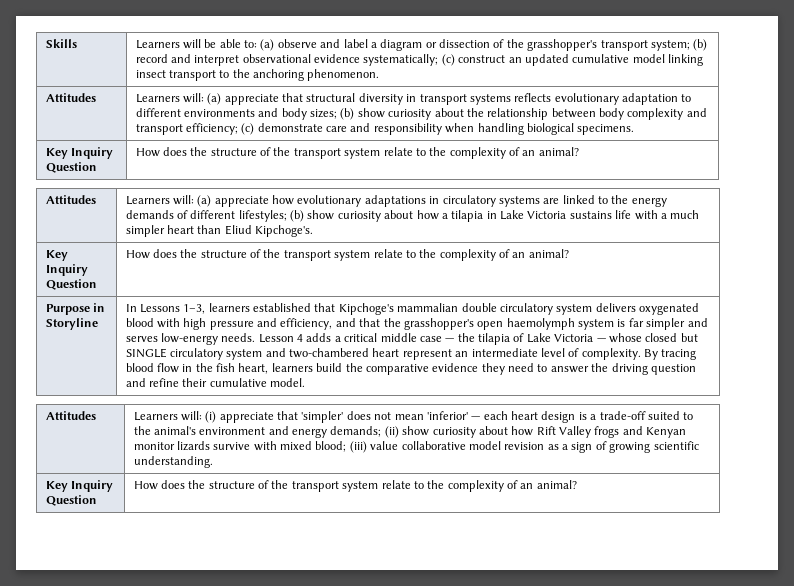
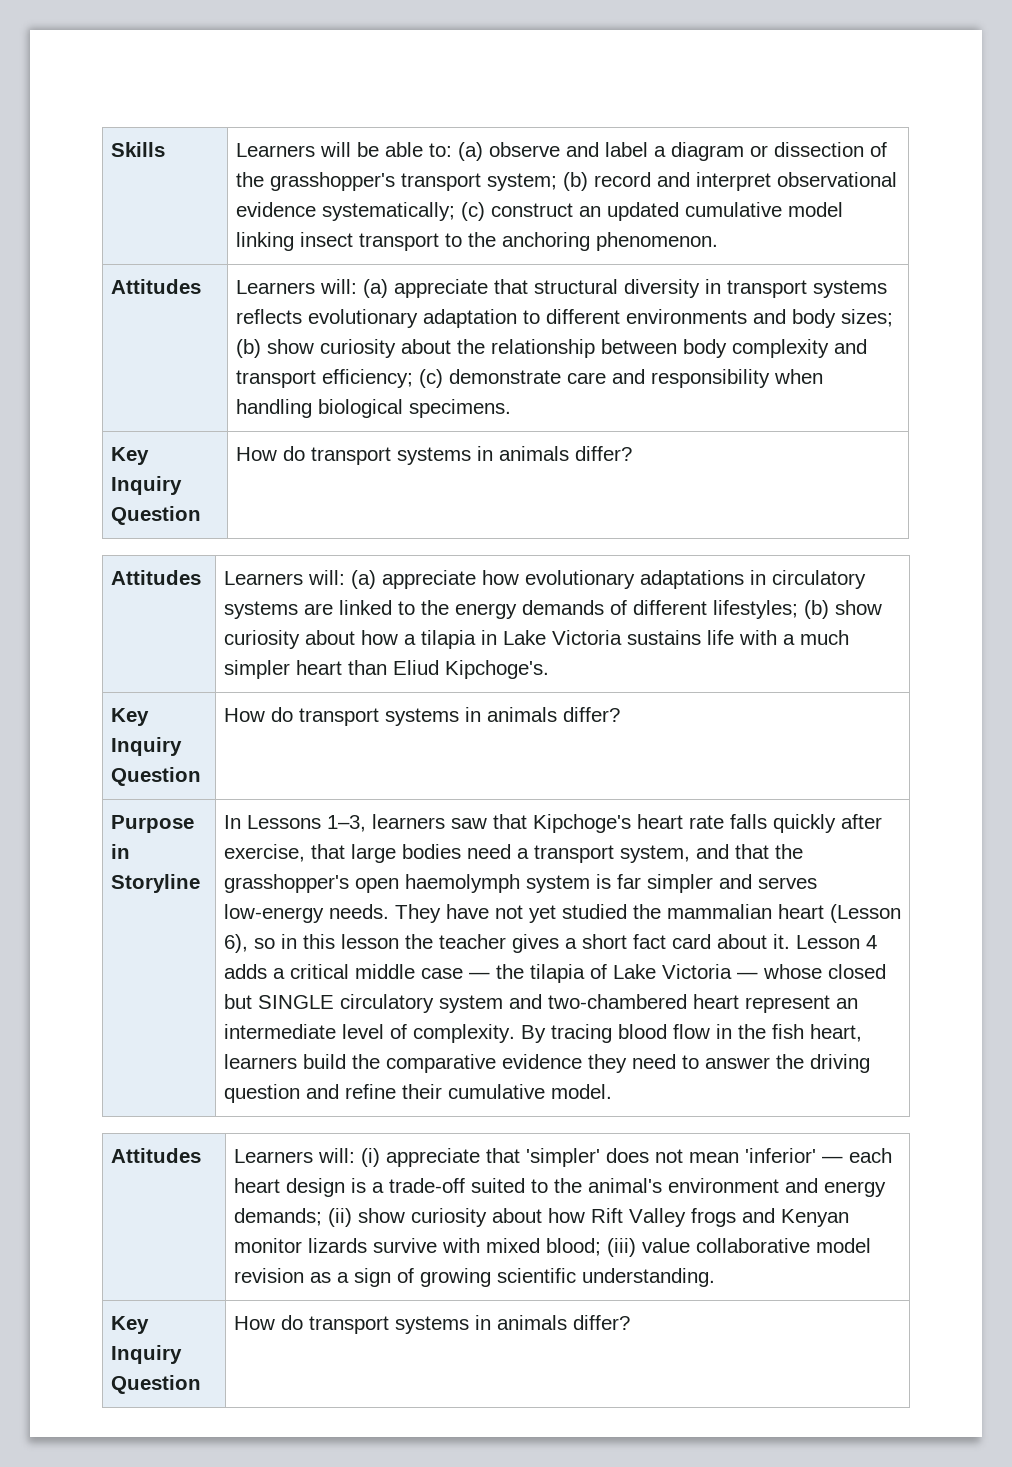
  Learners will: (a) appreciate that structural diversity in transport systems reflects evolutionary adaptation to different environments and body sizes; (b) show curiosity about the relationship between body complexity and transport efficiency; (c) demonstrate care and responsibility when handling biological specimens.
- Key Inquiry Question | How does the structure of the transport system relate to the complexity of an animal?
+ Key Inquiry Question | How do transport systems in animals differ?
  Attitudes | Learners will: (a) appreciate how evolutionary adaptations in circulatory systems are linked to the energy demands of different lifestyles; (b) show curiosity about how a tilapia in Lake Victoria sustains life with a much simpler heart than Eliud Kipchoge's.
- Key Inquiry Question | How does the structure of the transport system relate to the complexity of an animal?
+ Key Inquiry Question | How do transport systems in animals differ?
- In Lessons 1–3, learners established that Kipchoge's mammalian double circulatory system delivers oxygenated blood with high pressure and efficiency, and that the grasshopper's open haemolymph system is far simpler and serves low-energy needs.
+ In Lessons 1–3, learners saw that Kipchoge's heart rate falls quickly after exercise, that large bodies need a transport system, and that the grasshopper's open haemolymph system is far simpler and serves low-energy needs.
+ They have not yet studied the mammalian heart (Lesson 6), so in this lesson the teacher gives a short fact card about it.
  Learners will: (i) appreciate that 'simpler' does not mean 'inferior' — each heart design is a trade-off suited to the animal's environment and energy demands; (ii) show curiosity about how Rift Valley frogs and Kenyan monitor lizards survive with mixed blood; (iii) value collaborative model revision as a sign of growing scientific understanding.
- Key Inquiry Question | How does the structure of the transport system relate to the complexity of an animal?
+ Key Inquiry Question | How do transport systems in animals differ?

